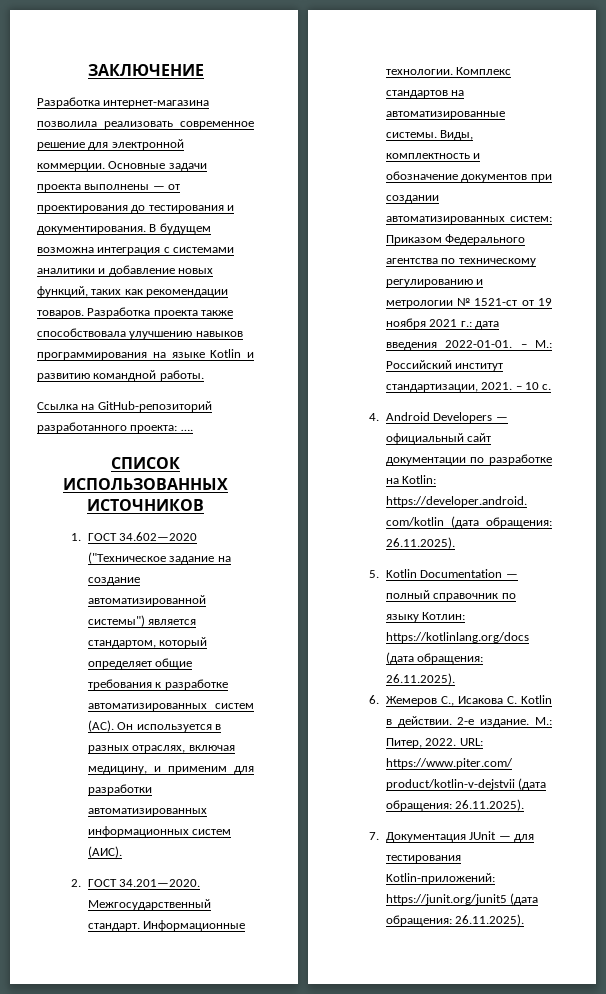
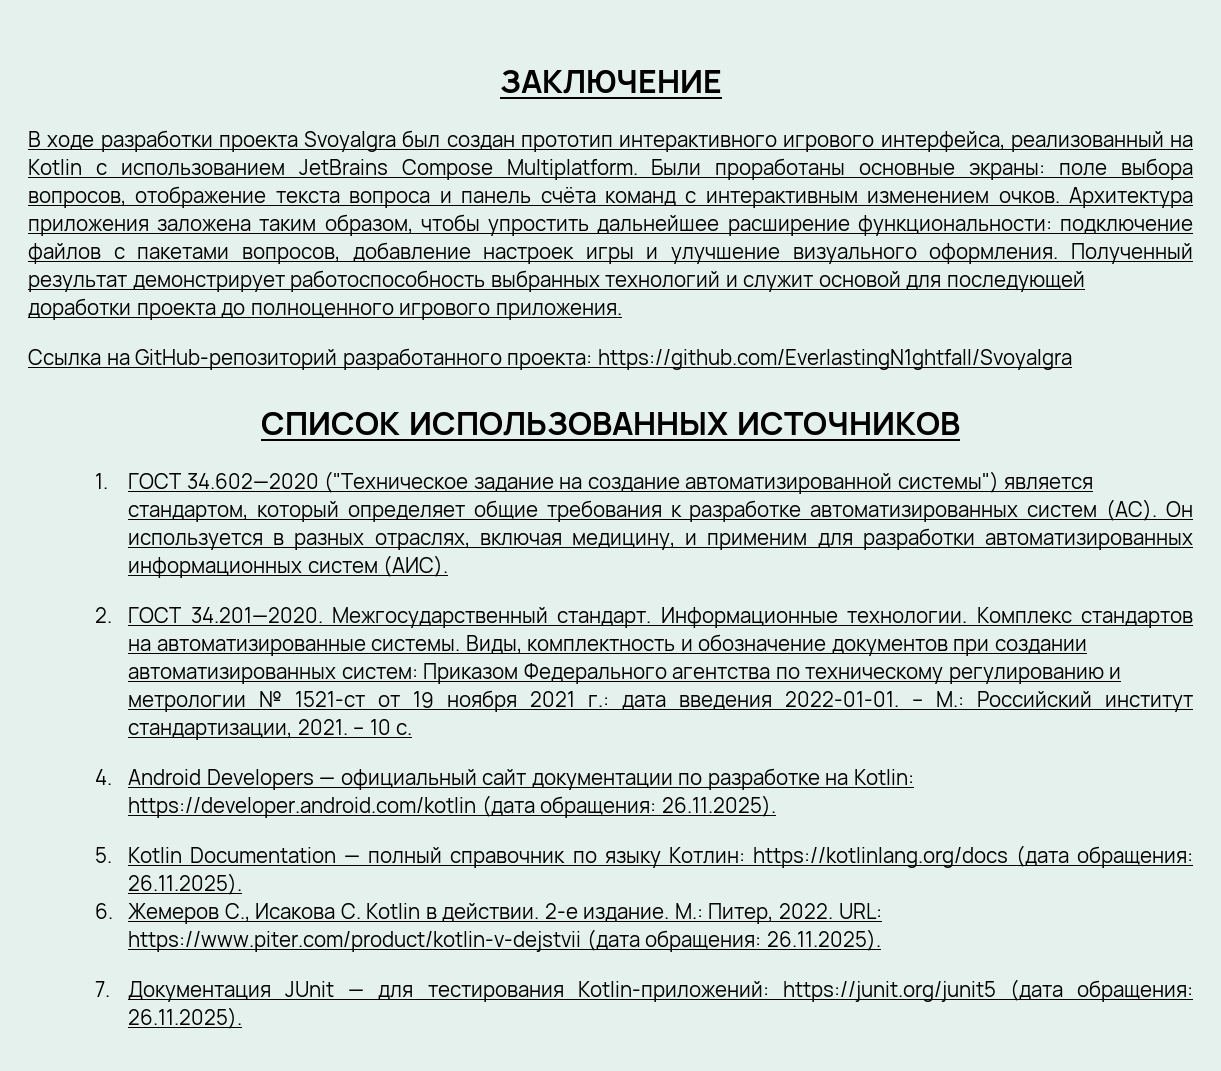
- Разработка интернет-магазина позволила реализовать современное решение для электронной коммерции. Основные задачи проекта выполнены — от проектирования до тестирования и документирования. В будущем возможна интеграция с системами аналитики и добавление новых функций, таких как рекомендации товаров. Разработка проекта также способствовала улучшению навыков программирования на языке Kotlin и развитию командной работы.
+ В ходе разработки проекта SvoyaIgra был создан прототип интерактивного игрового интерфейса, реализованный на Kotlin с использованием JetBrains Compose Multiplatform. Были проработаны основные экраны: поле выбора вопросов, отображение текста вопроса и панель счёта команд с интерактивным изменением очков. Архитектура приложения заложена таким образом, чтобы упростить дальнейшее расширение функциональности: подключение файлов с пакетами вопросов, добавление настроек игры и улучшение визуального оформления. Полученный результат демонстрирует работоспособность выбранных технологий и служит основой для последующей доработки проекта до полноценного игрового приложения.
- Ссылка на GitHub-репозиторий разработанного проекта: ….
+ Ссылка на GitHub-репозиторий разработанного проекта: https://github.com/EverlastingN1ghtfall/SvoyaIgra

